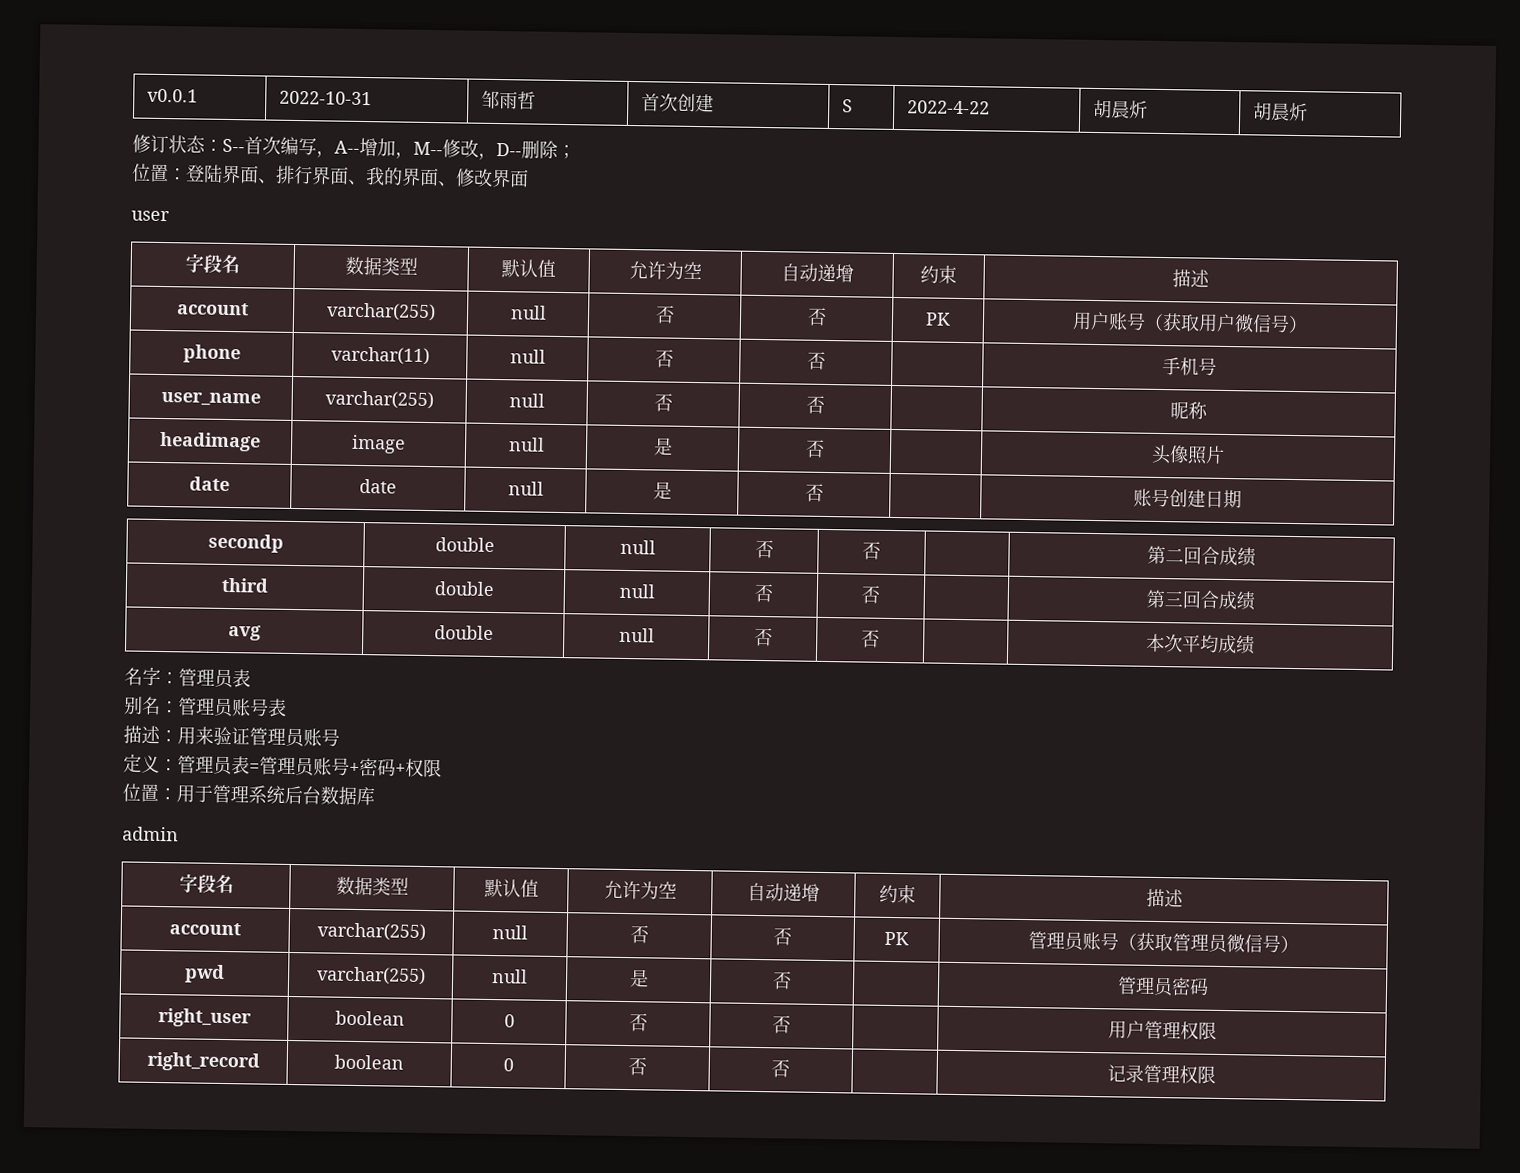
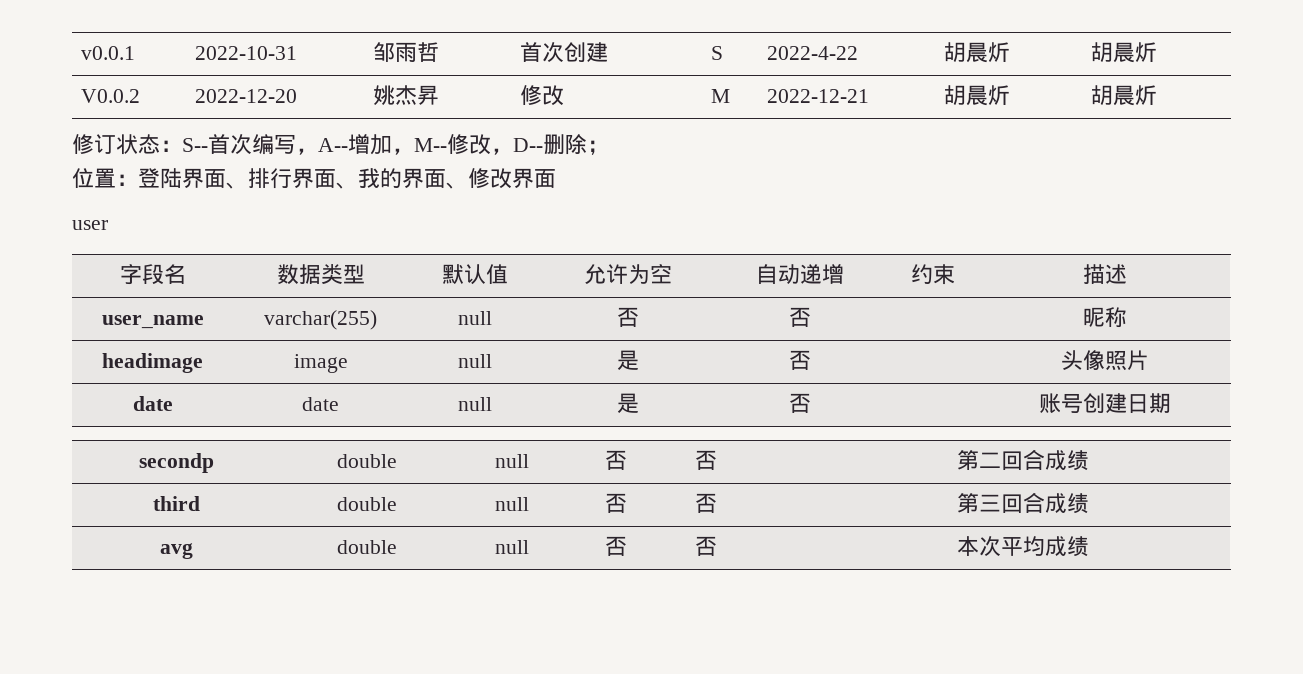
+ V0.0.2 | 2022-12-20 | 姚杰昇 | 修改 | M | 2022-12-21 | 胡晨炘 | 胡晨炘
- account | varchar(255) | null | 否 | 否 | PK | 用户账号（获取用户微信号）
- phone | varchar(11) | null | 否 | 否 | | 手机号
- 名字：管理员表
- 别名：管理员账号表
- 描述：用来验证管理员账号
- 定义：管理员表=管理员账号+密码+权限
- 位置：用于管理系统后台数据库
- admin
- 字段名 | 数据类型 | 默认值 | 允许为空 | 自动递增 | 约束 | 描述
- account | varchar(255) | null | 否 | 否 | PK | 管理员账号（获取管理员微信号）
- pwd | varchar(255) | null | 是 | 否 | | 管理员密码
- right_user | boolean | 0 | 否 | 否 | | 用户管理权限
- right_record | boolean | 0 | 否 | 否 | | 记录管理权限

